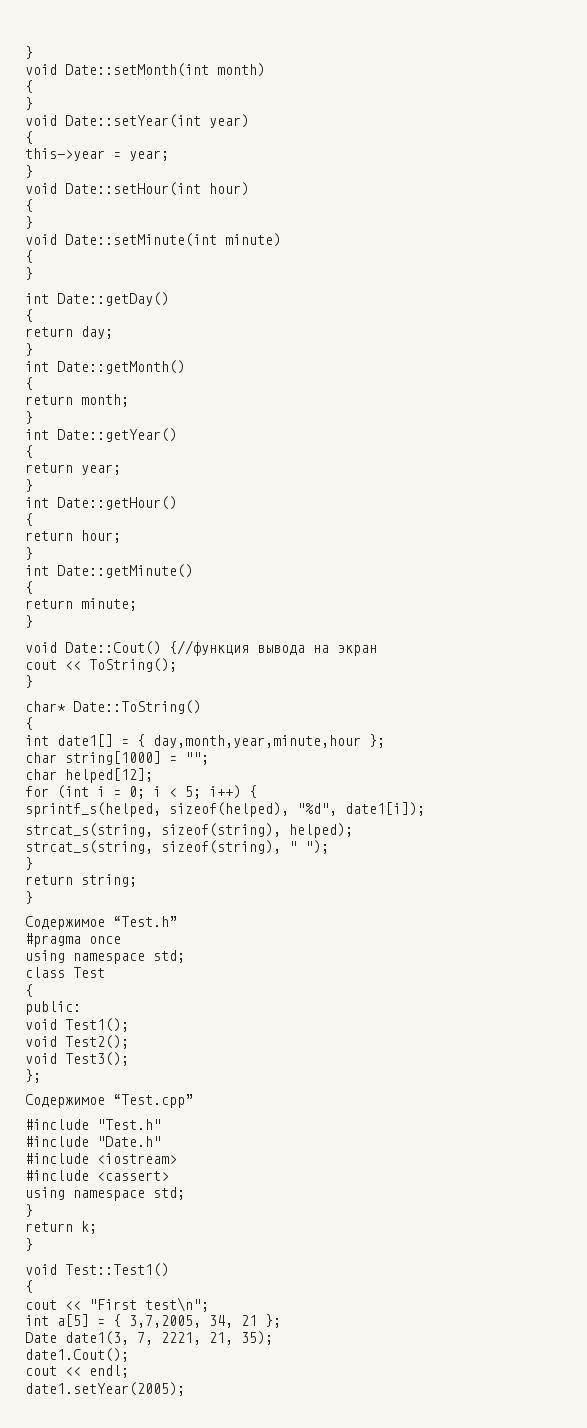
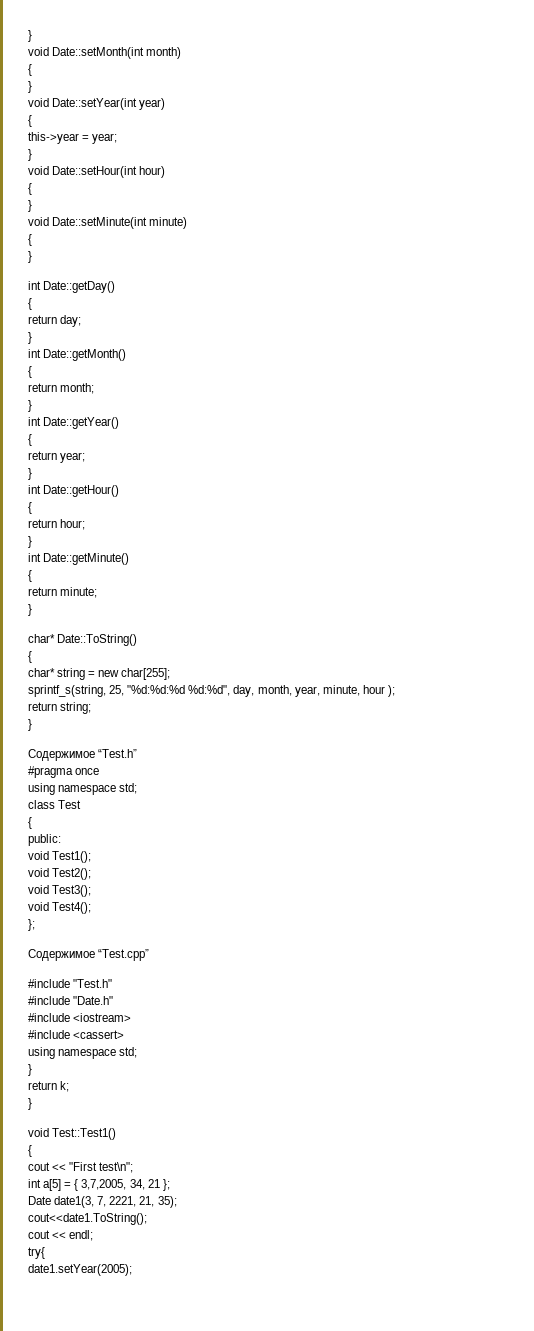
- void Date::Cout() {//функция вывода на экран
- cout << ToString();
- }
  char* Date::ToString()
  {
- int date1[] = { day,month,year,minute,hour };
- char string[1000] = "";
- char helped[12];
- for (int i = 0; i < 5; i++) {
- sprintf_s(helped, sizeof(helped), "%d", date1[i]);
- strcat_s(string, sizeof(string), helped);
- strcat_s(string, sizeof(string), " ");
- }
+ char* string = new char[255];
+ sprintf_s(string, 25, "%d:%d:%d %d:%d", day, month, year, minute, hour );
+ void Test4();
- date1.Cout();
+ cout<<date1.ToString();
+ try{

